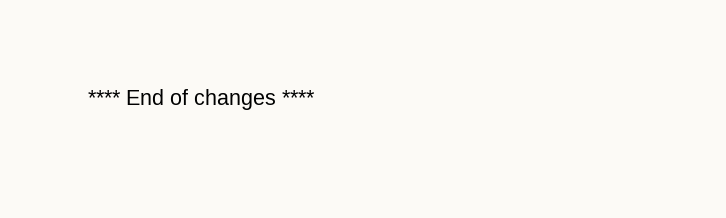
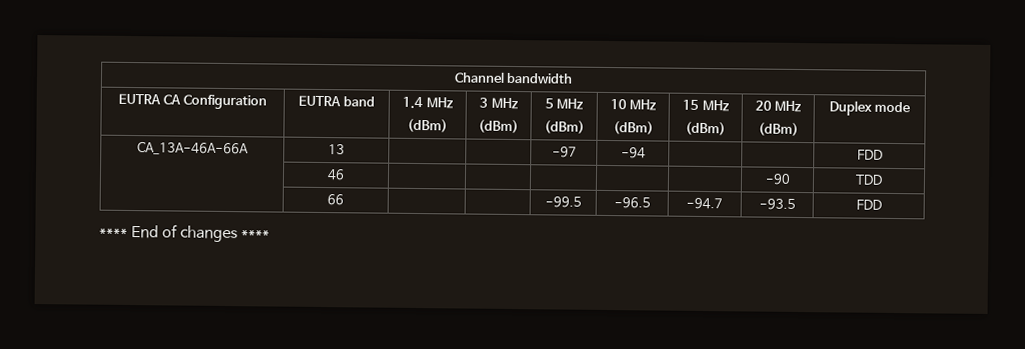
+ Channel bandwidth
+ EUTRA CA Configuration | EUTRA band | 1.4 MHz
+ (dBm) | 3 MHz
+ (dBm) | 5 MHz
+ (dBm) | 10 MHz
+ (dBm) | 15 MHz
+ (dBm) | 20 MHz
+ (dBm) | Duplex mode
+ CA_13A-46A-66A | 13 | | | -97 | -94 | | | FDD
+ | 46 | | | | | | -90 | TDD
+ | 66 | | | -99.5 | -96.5 | -94.7 | -93.5 | FDD

